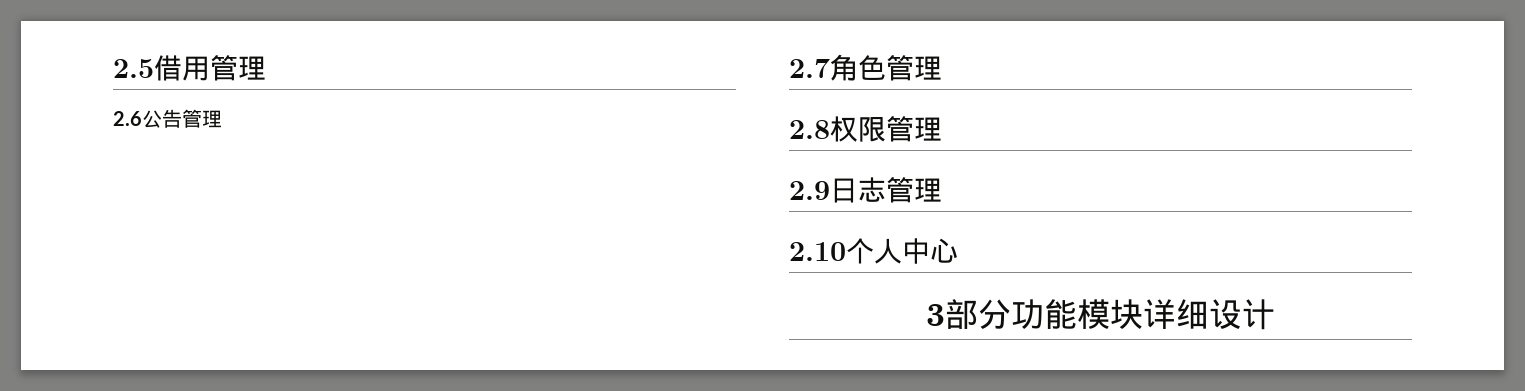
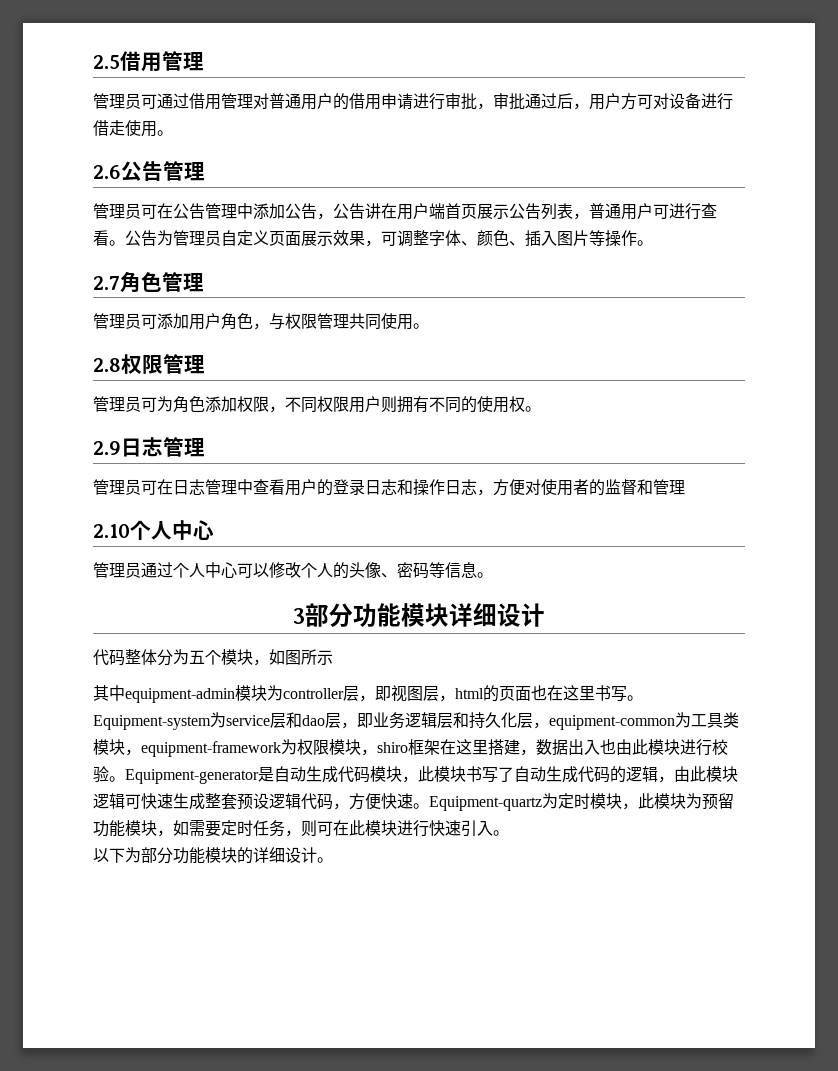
+ 管理员可通过借用管理对普通用户的借用申请进行审批，审批通过后，用户方可对设备进行借走使用。
  2.6公告管理
+ 管理员可在公告管理中添加公告，公告讲在用户端首页展示公告列表，普通用户可进行查看。公告为管理员自定义页面展示效果，可调整字体、颜色、插入图片等操作。
  2.7角色管理
+ 管理员可添加用户角色，与权限管理共同使用。
  2.8权限管理
+ 管理员可为角色添加权限，不同权限用户则拥有不同的使用权。
  2.9日志管理
+ 管理员可在日志管理中查看用户的登录日志和操作日志，方便对使用者的监督和管理
  2.10个人中心
+ 管理员通过个人中心可以修改个人的头像、密码等信息。
+ 代码整体分为五个模块，如图所示
+ 其中equipment-admin模块为controller层，即视图层，html的页面也在这里书写。Equipment-system为service层和dao层，即业务逻辑层和持久化层，equipment-common为工具类模块，equipment-framework为权限模块，shiro框架在这里搭建，数据出入也由此模块进行校验。Equipment-generator是自动生成代码模块，此模块书写了自动生成代码的逻辑，由此模块逻辑可快速生成整套预设逻辑代码，方便快速。Equipment-quartz为定时模块，此模块为预留功能模块，如需要定时任务，则可在此模块进行快速引入。
+ 以下为部分功能模块的详细设计。

